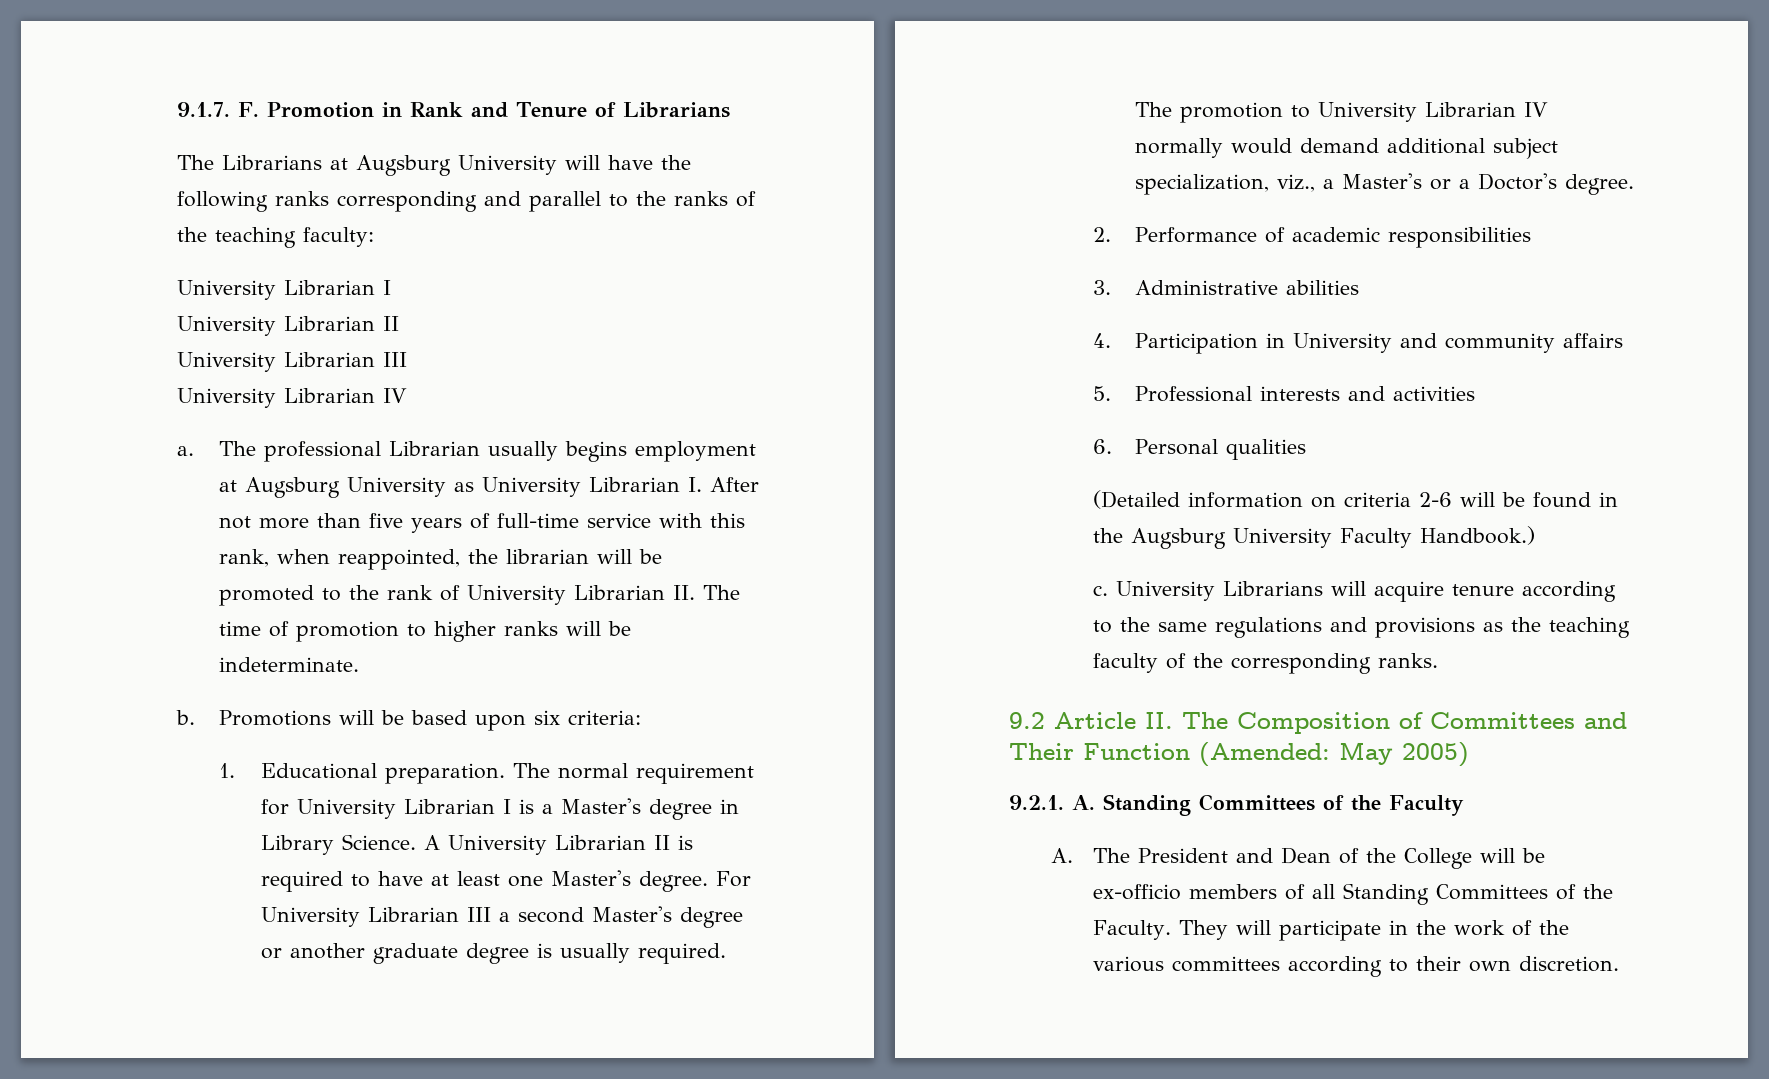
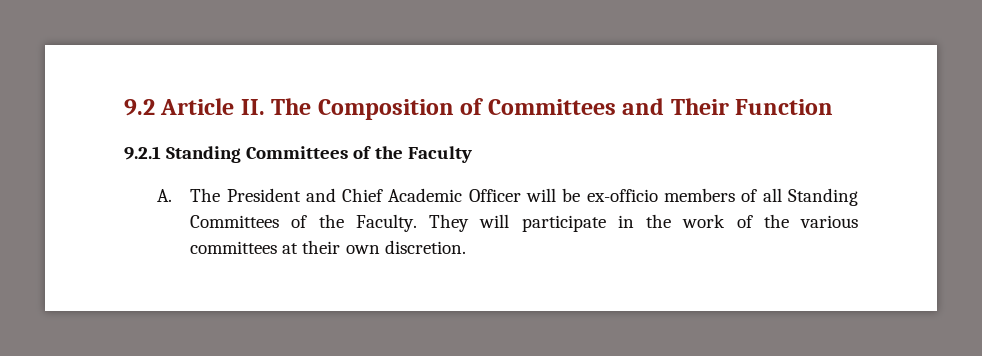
- 9.1.7. F. Promotion in Rank and Tenure of Librarians
- The Librarians at Augsburg University will have the following ranks corresponding and parallel to the ranks of the teaching faculty:
- University Librarian I
- University Librarian II
- University Librarian III
- University Librarian IV
- a. The professional Librarian usually begins employment at Augsburg University as University Librarian I. After not more than five years of full-time service with this rank, when reappointed, the librarian will be promoted to the rank of University Librarian II. The time of promotion to higher ranks will be indeterminate.
- b. Promotions will be based upon six criteria:
- 1. Educational preparation. The normal requirement for University Librarian I is a Master's degree in Library Science. A University Librarian II is required to have at least one Master's degree. For University Librarian III a second Master's degree or another graduate degree is usually required. The promotion to University Librarian IV normally would demand additional subject specialization, viz., a Master's or a Doctor's degree.
- 2. Performance of academic responsibilities
- 3. Administrative abilities
- 4. Participation in University and community affairs
- 5. Professional interests and activities
- 6. Personal qualities
- (Detailed information on criteria 2-6 will be found in the Augsburg University Faculty Handbook.)
- c. University Librarians will acquire tenure according to the same regulations and provisions as the teaching faculty of the corresponding ranks.
- 9.2 Article II. The Composition of Committees and Their Function (Amended: May 2005)
- 9.2.1. A. Standing Committees of the Faculty
+ 9.2 Article II. The Composition of Committees and Their Function
+ 9.2.1 Standing Committees of the Faculty
- A. The President and Dean of the College will be ex-officio members of all Standing Committees of the Faculty.
+ A. The President and Chief Academic Officer will be ex-officio members of all Standing Committees of the Faculty.
- They will participate in the work of the various committees according to their own discretion.
+ They will participate in the work of the various committees at their own discretion.

